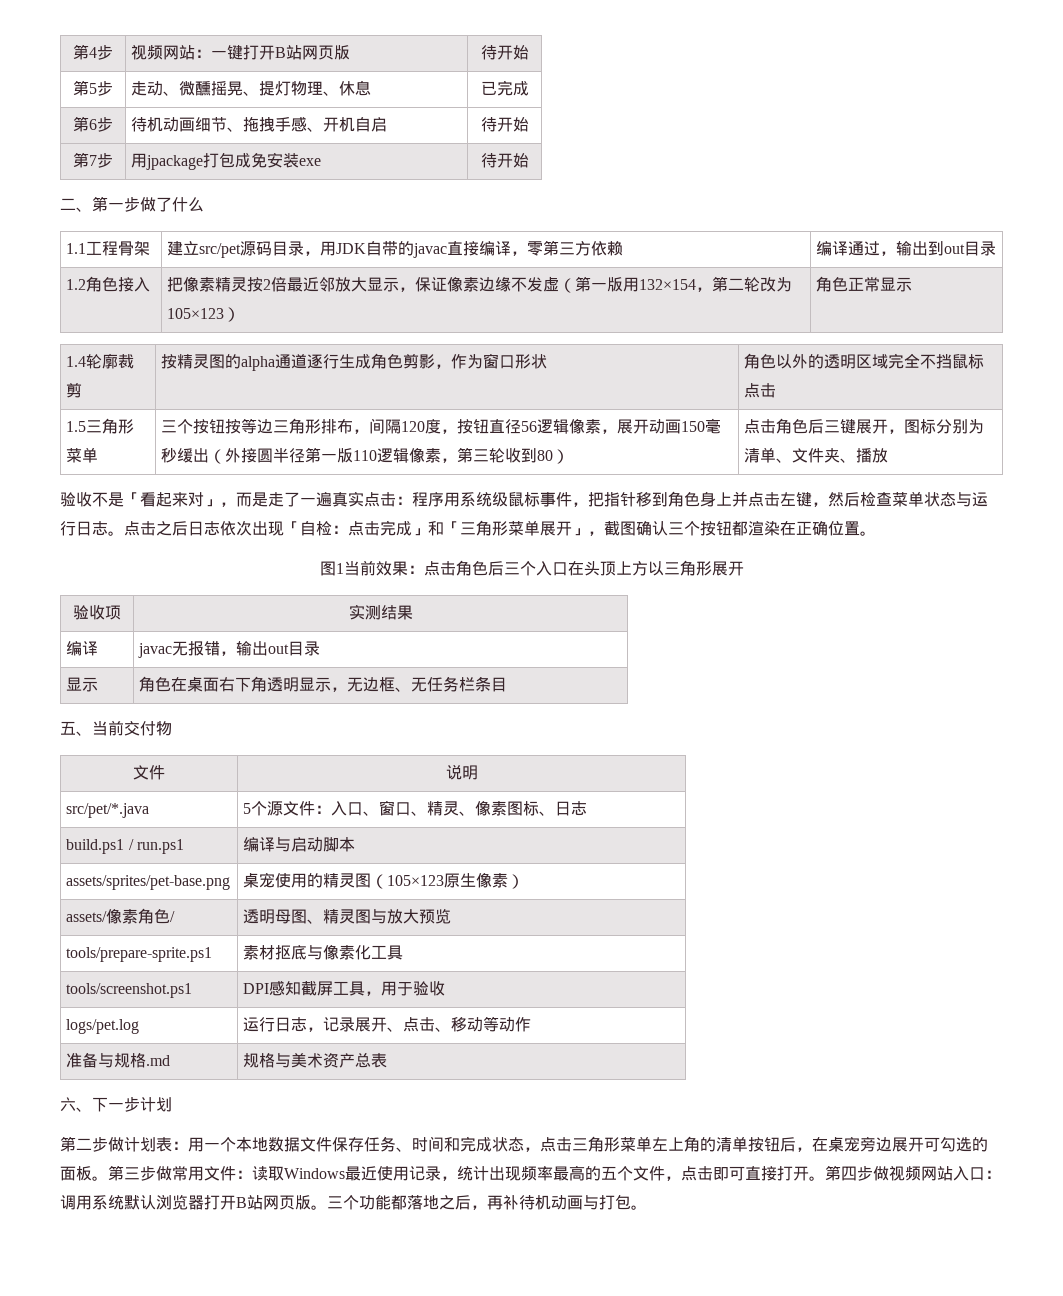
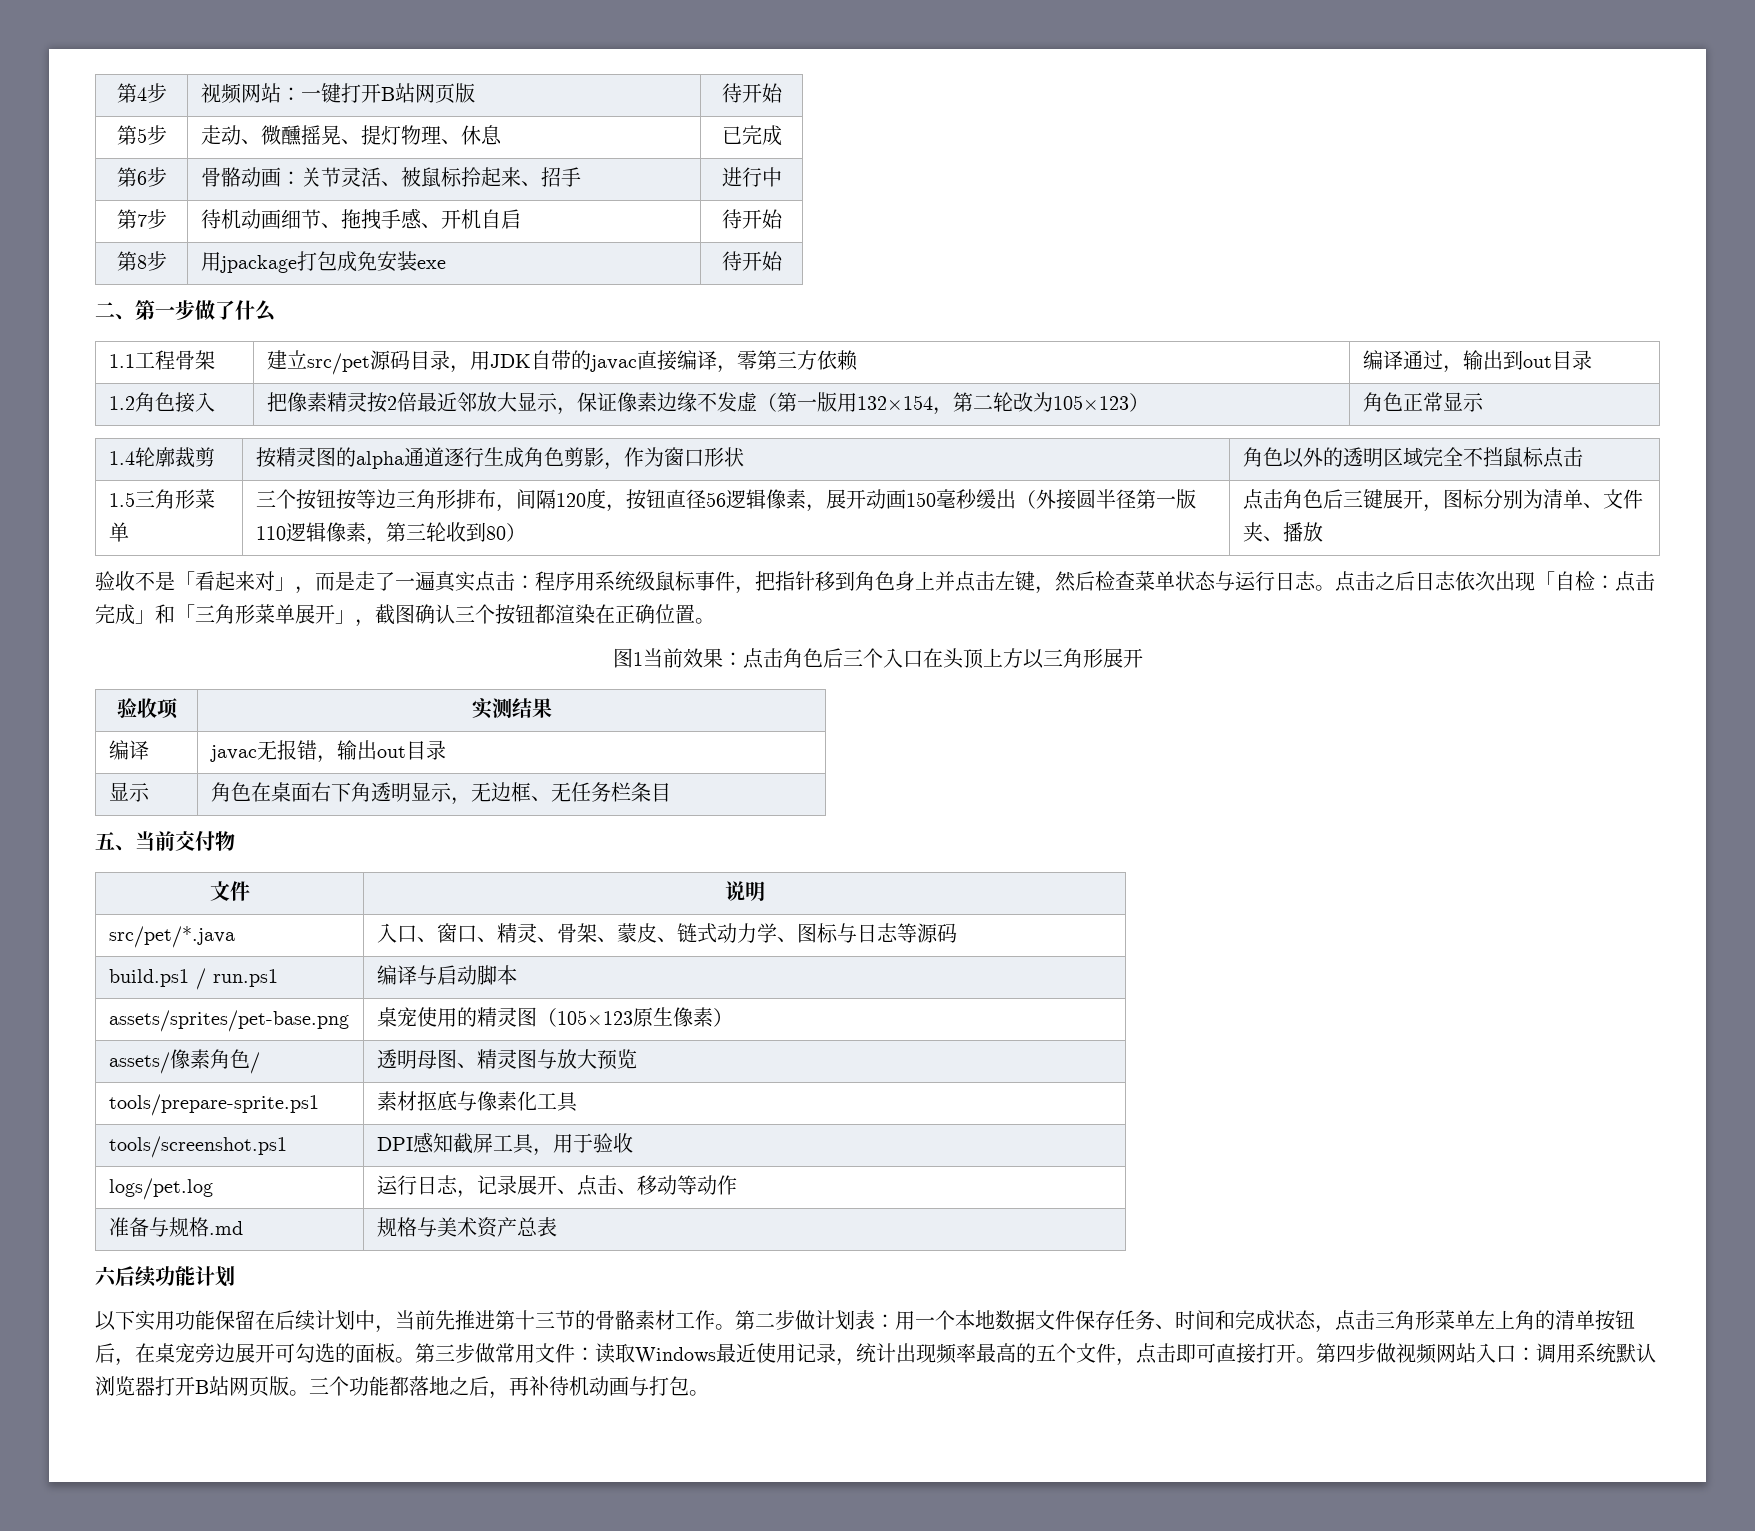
- 第6步 | 待机动画细节、拖拽手感、开机自启 | 待开始
+ 第6步 | 骨骼动画：关节灵活、被鼠标拎起来、招手 | 进行中
+ 第7步 | 待机动画细节、拖拽手感、开机自启 | 待开始
- 第7步 | 用jpackage打包成免安装exe | 待开始
+ 第8步 | 用jpackage打包成免安装exe | 待开始
- src/pet/*.java | 5个源文件：入口、窗口、精灵、像素图标、日志
+ src/pet/*.java | 入口、窗口、精灵、骨架、蒙皮、链式动力学、图标与日志等源码
- 六、下一步计划
+ 六后续功能计划
+ 以下实用功能保留在后续计划中，当前先推进第十三节的骨骼素材工作。

